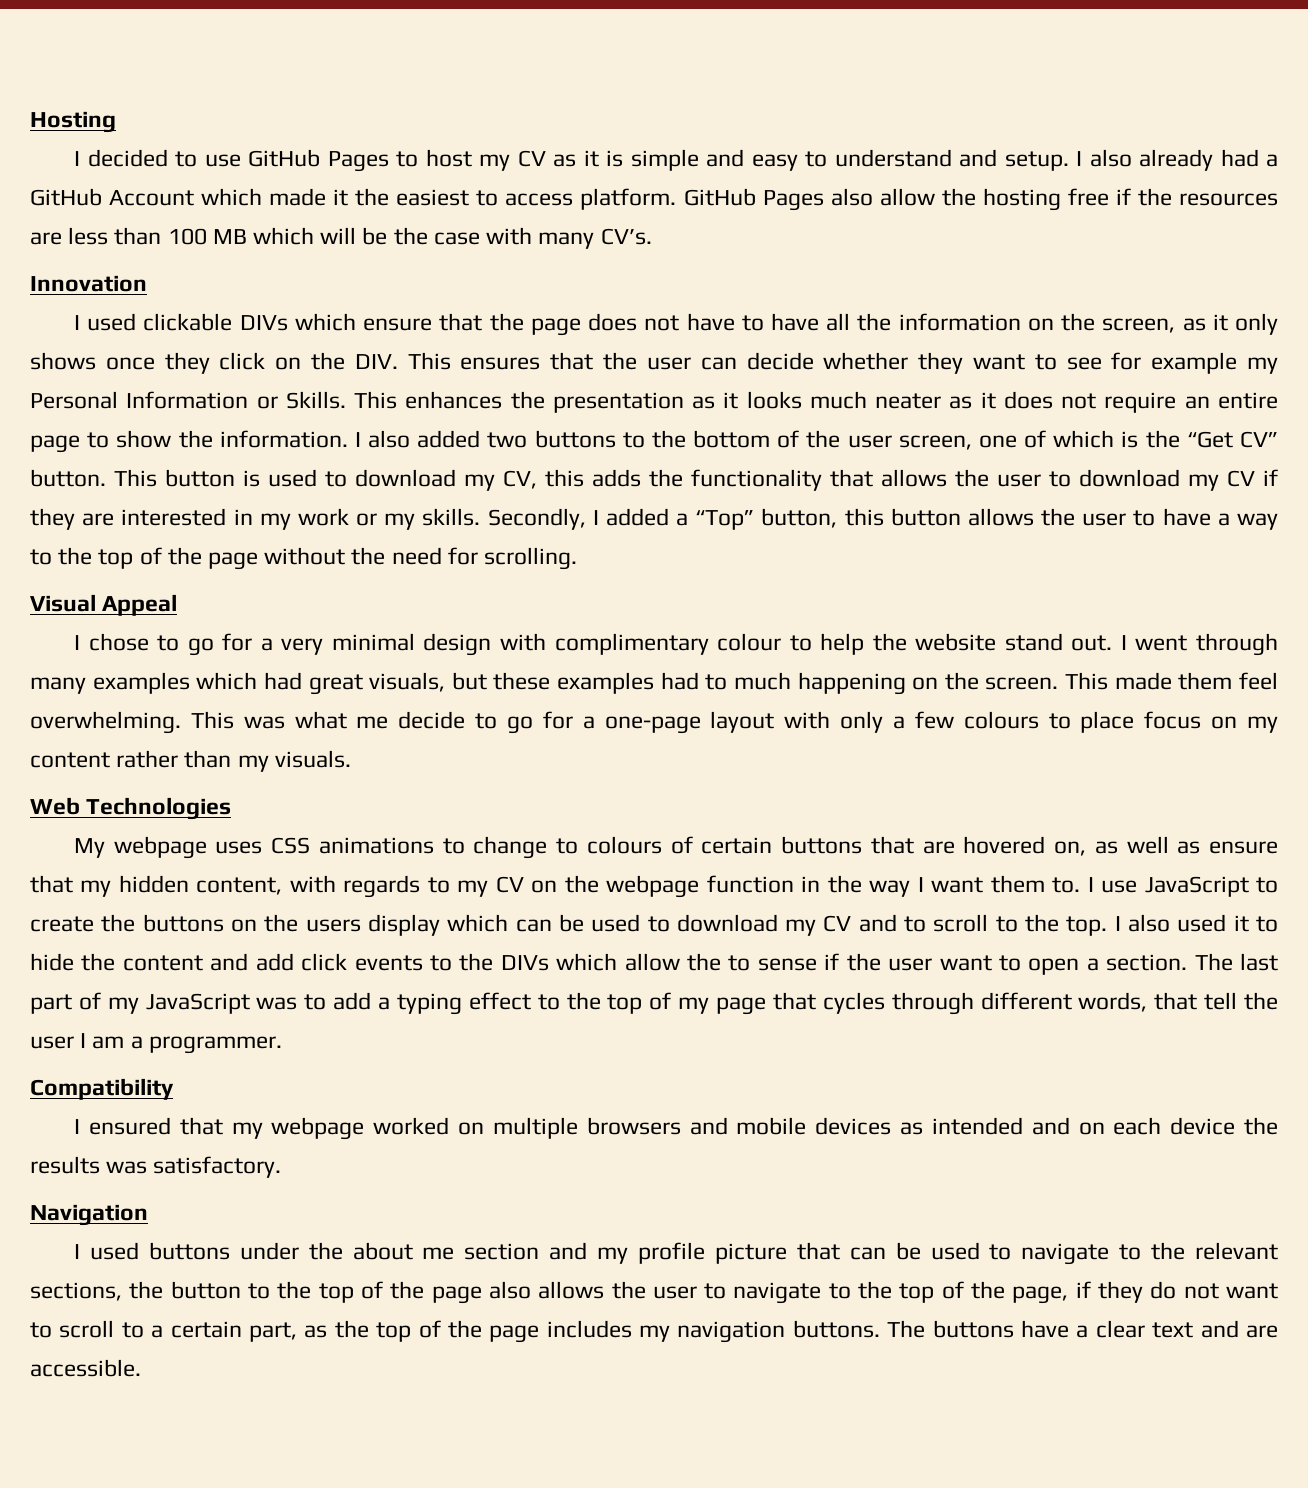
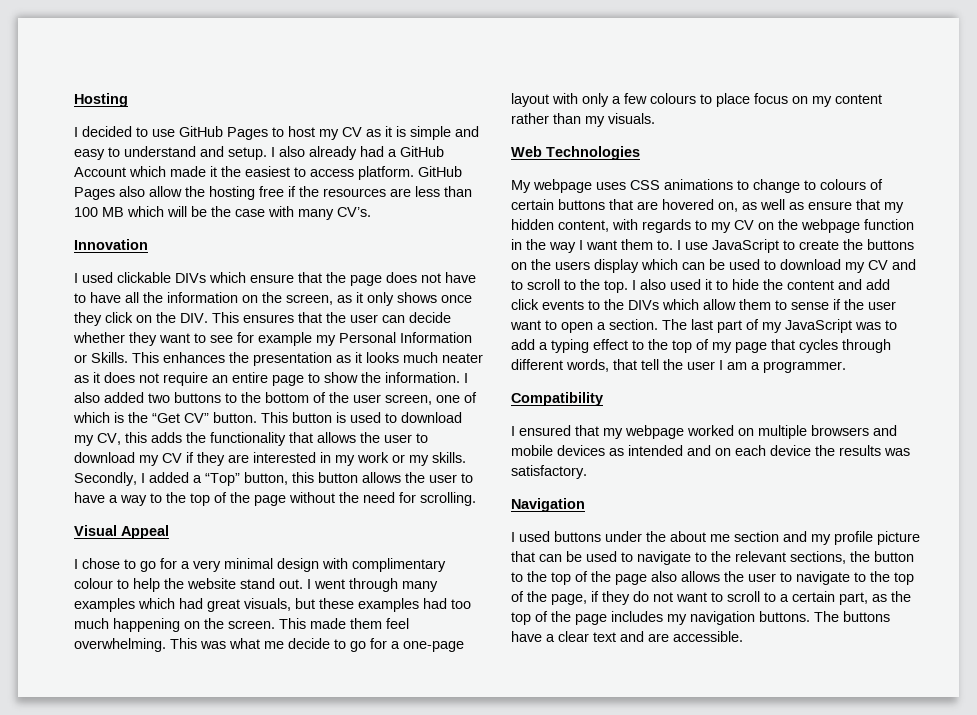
- I went through many examples which had great visuals, but these examples had to much happening on the screen.
+ I went through many examples which had great visuals, but these examples had too much happening on the screen.
- I also used it to hide the content and add click events to the DIVs which allow the to sense if the user want to open a section.
+ I also used it to hide the content and add click events to the DIVs which allow them to sense if the user want to open a section.

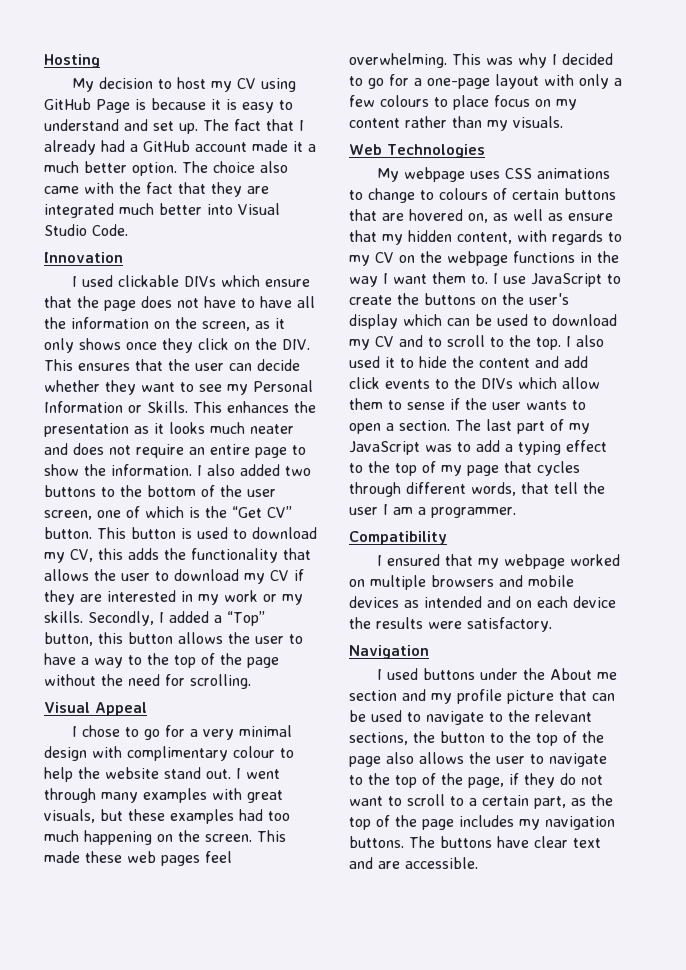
- I decided to use GitHub Pages to host my CV as it is simple and easy to understand and setup. I also already had a GitHub Account which made it the easiest to access platform. GitHub Pages also allow the hosting free if the resources are less than 100 MB which will be the case with many CV’s.
+ My decision to host my CV using GitHub Page is because it is easy to understand and set up. The fact that I already had a GitHub account made it a much better option. The choice also came with the fact that they are integrated much better into Visual Studio Code.
- I used clickable DIVs which ensure that the page does not have to have all the information on the screen, as it only shows once they click on the DIV. This ensures that the user can decide whether they want to see for example my Personal Information or Skills.
+ I used clickable DIVs which ensure that the page does not have to have all the information on the screen, as it only shows once they click on the DIV. This ensures that the user can decide whether they want to see my Personal Information or Skills.
- This enhances the presentation as it looks much neater as it does not require an entire page to show the information.
+ This enhances the presentation as it looks much neater and does not require an entire page to show the information.
- I went through many examples which had great visuals, but these examples had too much happening on the screen.
+ I went through many examples with great visuals, but these examples had too much happening on the screen.
- This made them feel overwhelming.
+ This made these web pages feel overwhelming.
- This was what me decide to go for a one-page layout with only a few colours to place focus on my content rather than my visuals.
+ This was why I decided to go for a one-page layout with only a few colours to place focus on my content rather than my visuals.
- My webpage uses CSS animations to change to colours of certain buttons that are hovered on, as well as ensure that my hidden content, with regards to my CV on the webpage function in the way I want them to.
+ My webpage uses CSS animations to change to colours of certain buttons that are hovered on, as well as ensure that my hidden content, with regards to my CV on the webpage functions in the way I want them to.
- I use JavaScript to create the buttons on the users display which can be used to download my CV and to scroll to the top.
+ I use JavaScript to create the buttons on the user's display which can be used to download my CV and to scroll to the top.
- I also used it to hide the content and add click events to the DIVs which allow them to sense if the user want to open a section.
+ I also used it to hide the content and add click events to the DIVs which allow them to sense if the user wants to open a section.
- I ensured that my webpage worked on multiple browsers and mobile devices as intended and on each device the results was satisfactory.
+ I ensured that my webpage worked on multiple browsers and mobile devices as intended and on each device the results were satisfactory.
- I used buttons under the about me section and my profile picture that can be used to navigate to the relevant sections, the button to the top of the page also allows the user to navigate to the top of the page, if they do not want to scroll to a certain part, as the top of the page includes my navigation buttons.
+ I used buttons under the About me section and my profile picture that can be used to navigate to the relevant sections, the button to the top of the page also allows the user to navigate to the top of the page, if they do not want to scroll to a certain part, as the top of the page includes my navigation buttons.
- The buttons have a clear text and are accessible.
+ The buttons have clear text and are accessible.

